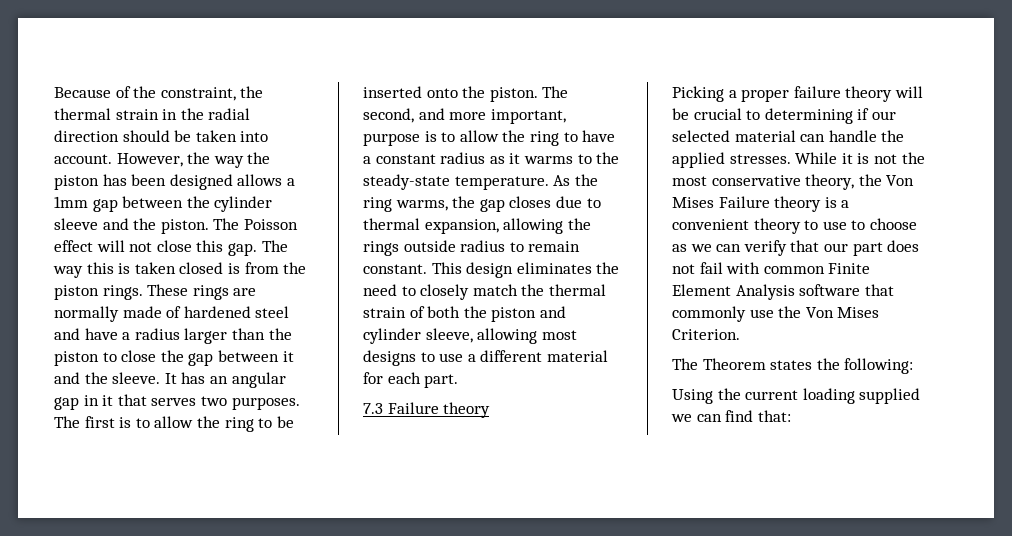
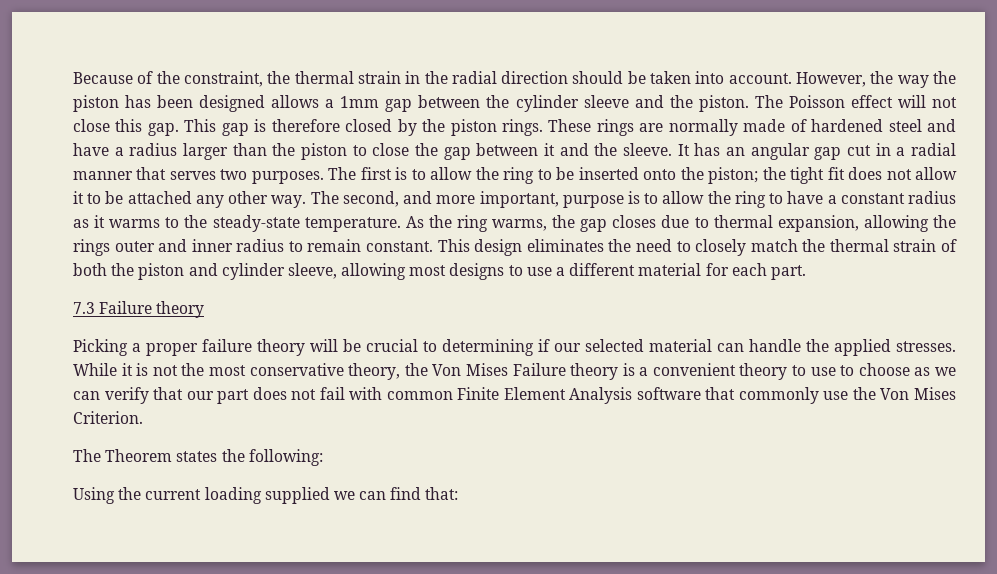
- The way this is taken closed is from the piston rings.
+ This gap is therefore closed by the piston rings.
- It has an angular gap in it that serves two purposes.
+ It has an angular gap cut in a radial manner that serves two purposes.
- The first is to allow the ring to be inserted onto the piston.
+ The first is to allow the ring to be inserted onto the piston; the tight fit does not allow it to be attached any other way.
- As the ring warms, the gap closes due to thermal expansion, allowing the rings outside radius to remain constant.
+ As the ring warms, the gap closes due to thermal expansion, allowing the rings outer and inner radius to remain constant.

